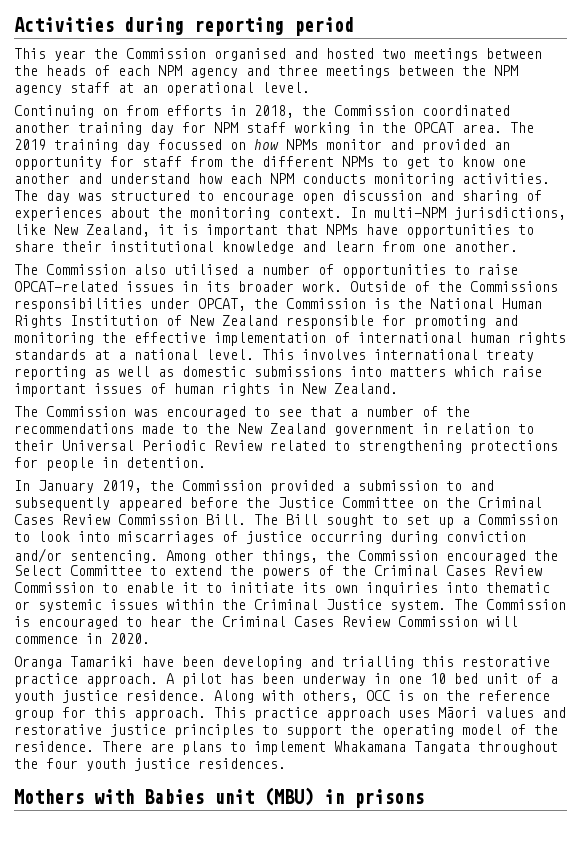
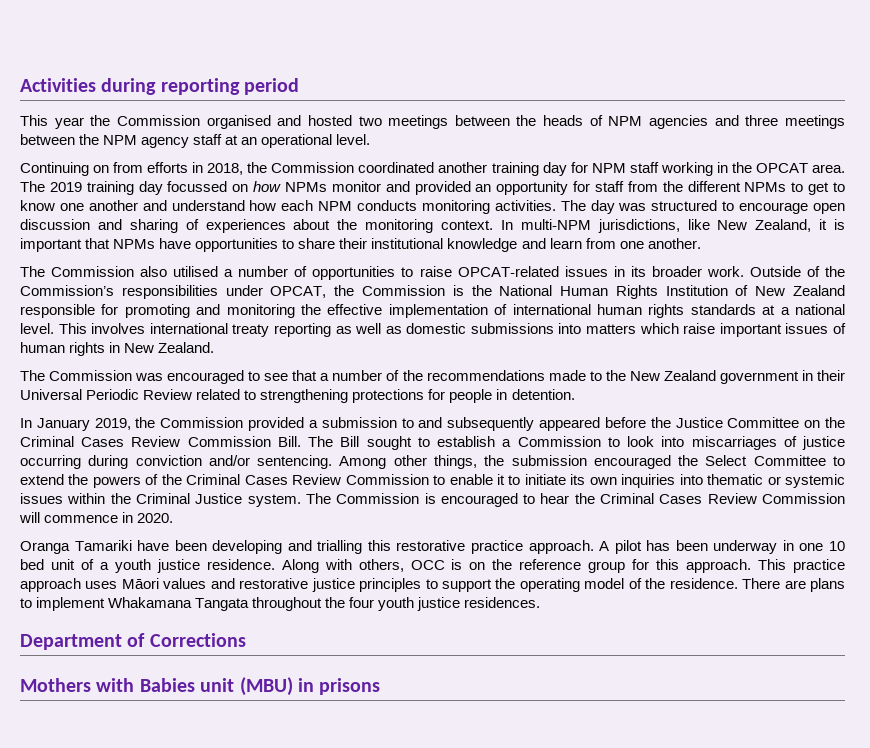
- This year the Commission organised and hosted two meetings between the heads of each NPM agency and three meetings between the NPM agency staff at an operational level.
+ This year the Commission organised and hosted two meetings between the heads of NPM agencies and three meetings between the NPM agency staff at an operational level.
- Outside of the Commissions responsibilities under OPCAT, the Commission is the National Human Rights Institution of New Zealand responsible for promoting and monitoring the effective implementation of international human rights standards at a national level.
+ Outside of the Commission’s responsibilities under OPCAT, the Commission is the National Human Rights Institution of New Zealand responsible for promoting and monitoring the effective implementation of international human rights standards at a national level.
- The Commission was encouraged to see that a number of the recommendations made to the New Zealand government in relation to their Universal Periodic Review related to strengthening protections for people in detention.
+ The Commission was encouraged to see that a number of the recommendations made to the New Zealand government in their Universal Periodic Review related to strengthening protections for people in detention.
- The Bill sought to set up a Commission to look into miscarriages of justice occurring during conviction and/or sentencing.
+ The Bill sought to establish a Commission to look into miscarriages of justice occurring during conviction and/or sentencing.
- Among other things, the Commission encouraged the Select Committee to extend the powers of the Criminal Cases Review Commission to enable it to initiate its own inquiries into thematic or systemic issues within the Criminal Justice system.
+ Among other things, the submission encouraged the Select Committee to extend the powers of the Criminal Cases Review Commission to enable it to initiate its own inquiries into thematic or systemic issues within the Criminal Justice system.
+ Department of Corrections

